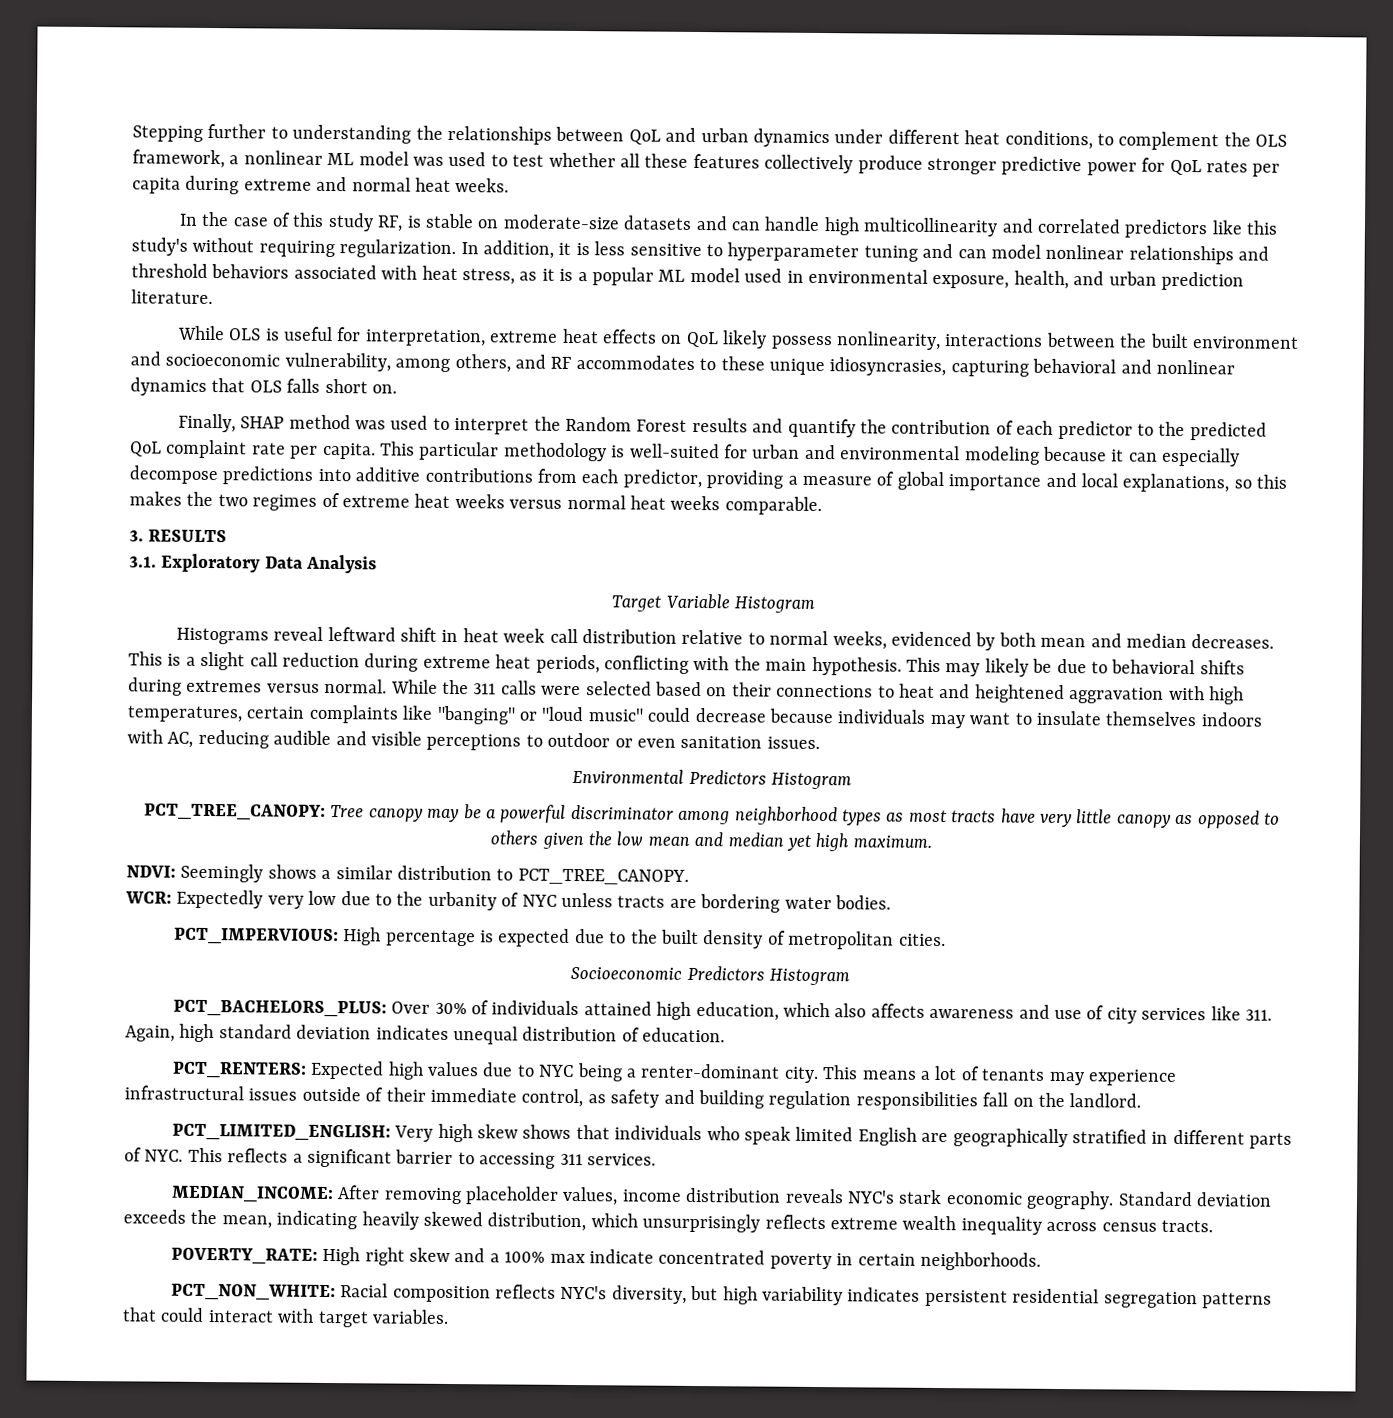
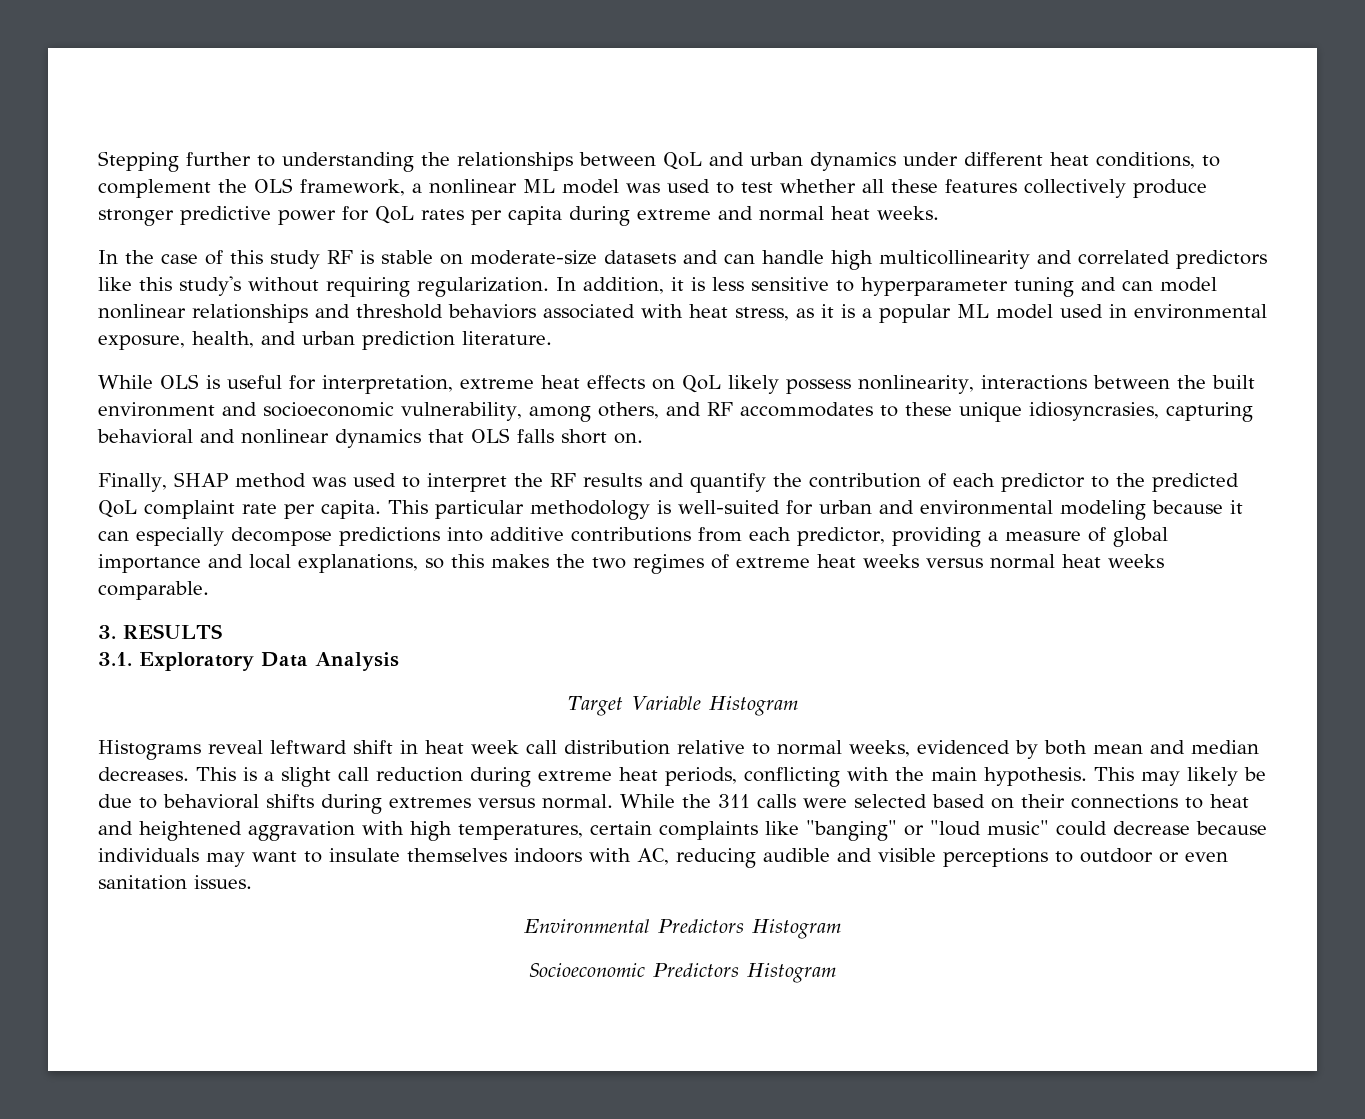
- In the case of this study RF, is stable on moderate-size datasets and can handle high multicollinearity and correlated predictors like this study's without requiring regularization.
+ In the case of this study RF is stable on moderate-size datasets and can handle high multicollinearity and correlated predictors like this study's without requiring regularization.
- Finally, SHAP method was used to interpret the Random Forest results and quantify the contribution of each predictor to the predicted QoL complaint rate per capita.
+ Finally, SHAP method was used to interpret the RF results and quantify the contribution of each predictor to the predicted QoL complaint rate per capita.
- PCT_TREE_CANOPY: Tree canopy may be a powerful discriminator among neighborhood types as most tracts have very little canopy as opposed to others given the low mean and median yet high maximum.
- NDVI: Seemingly shows a similar distribution to PCT_TREE_CANOPY.
- WCR: Expectedly very low due to the urbanity of NYC unless tracts are bordering water bodies.
- PCT_IMPERVIOUS: High percentage is expected due to the built density of metropolitan cities.
  Socioeconomic Predictors Histogram
- PCT_BACHELORS_PLUS: Over 30% of individuals attained high education, which also affects awareness and use of city services like 311. Again, high standard deviation indicates unequal distribution of education.
- PCT_RENTERS: Expected high values due to NYC being a renter-dominant city. This means a lot of tenants may experience infrastructural issues outside of their immediate control, as safety and building regulation responsibilities fall on the landlord.
- PCT_LIMITED_ENGLISH: Very high skew shows that individuals who speak limited English are geographically stratified in different parts of NYC. This reflects a significant barrier to accessing 311 services.
- MEDIAN_INCOME: After removing placeholder values, income distribution reveals NYC's stark economic geography. Standard deviation exceeds the mean, indicating heavily skewed distribution, which unsurprisingly reflects extreme wealth inequality across census tracts.
- POVERTY_RATE: High right skew and a 100% max indicate concentrated poverty in certain neighborhoods.
- PCT_NON_WHITE: Racial composition reflects NYC's diversity, but high variability indicates persistent residential segregation patterns that could interact with target variables.

